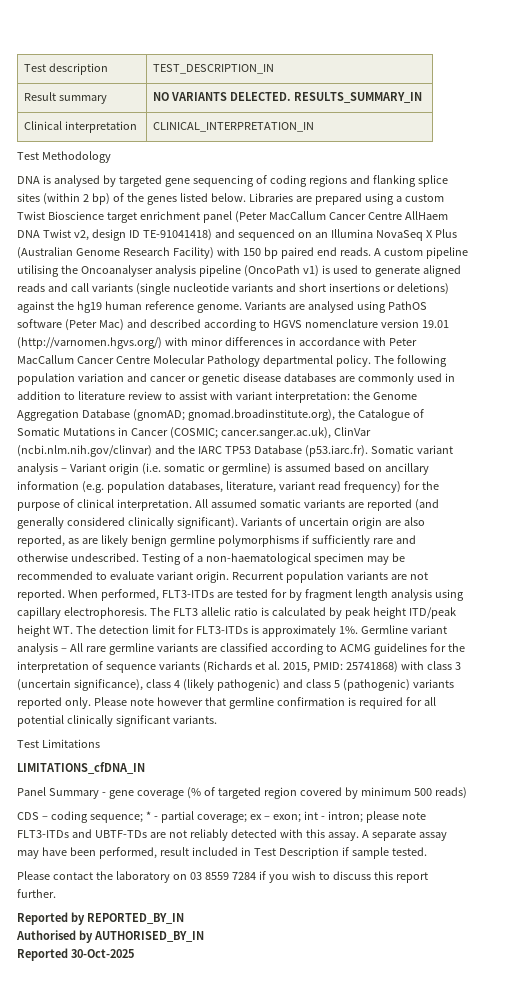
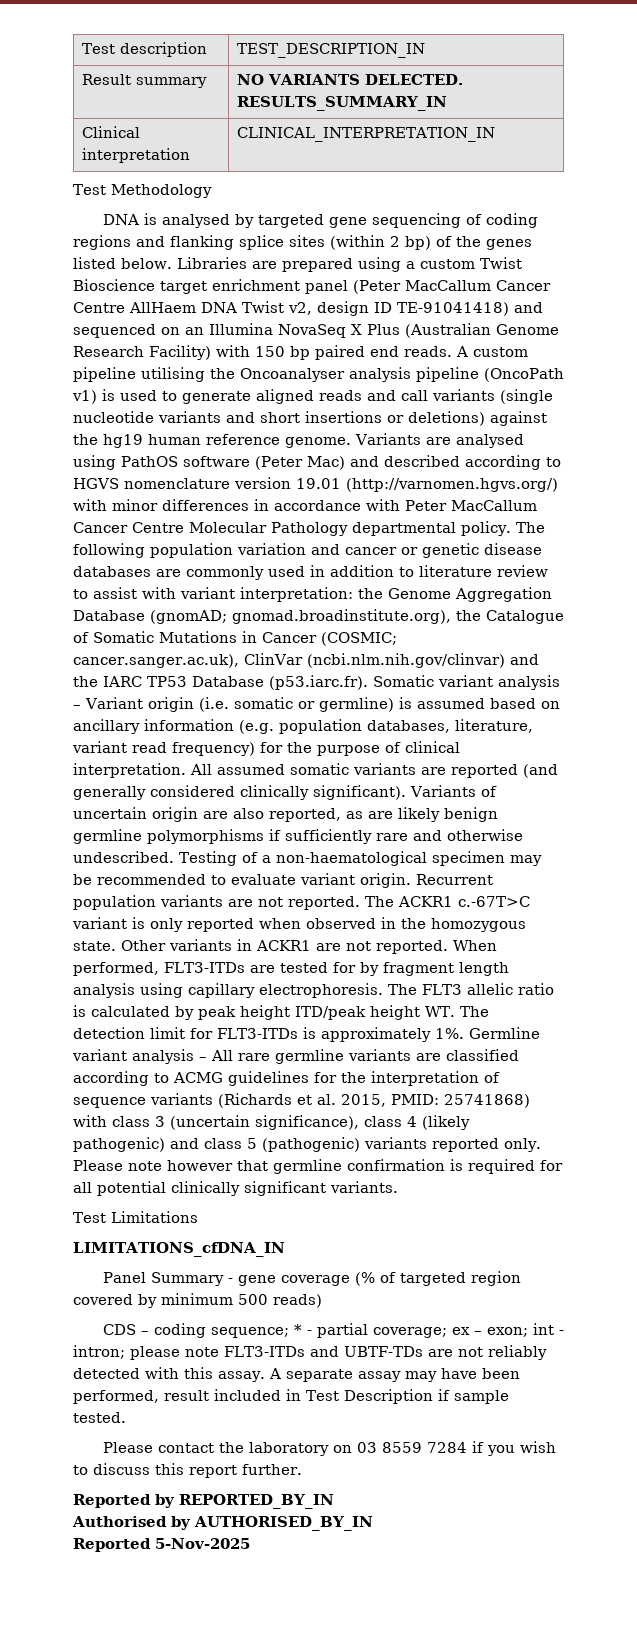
+ The ACKR1 c.-67T>C variant is only reported when observed in the homozygous state. Other variants in ACKR1 are not reported.
- Reported 30-Oct-2025
+ Reported 5-Nov-2025

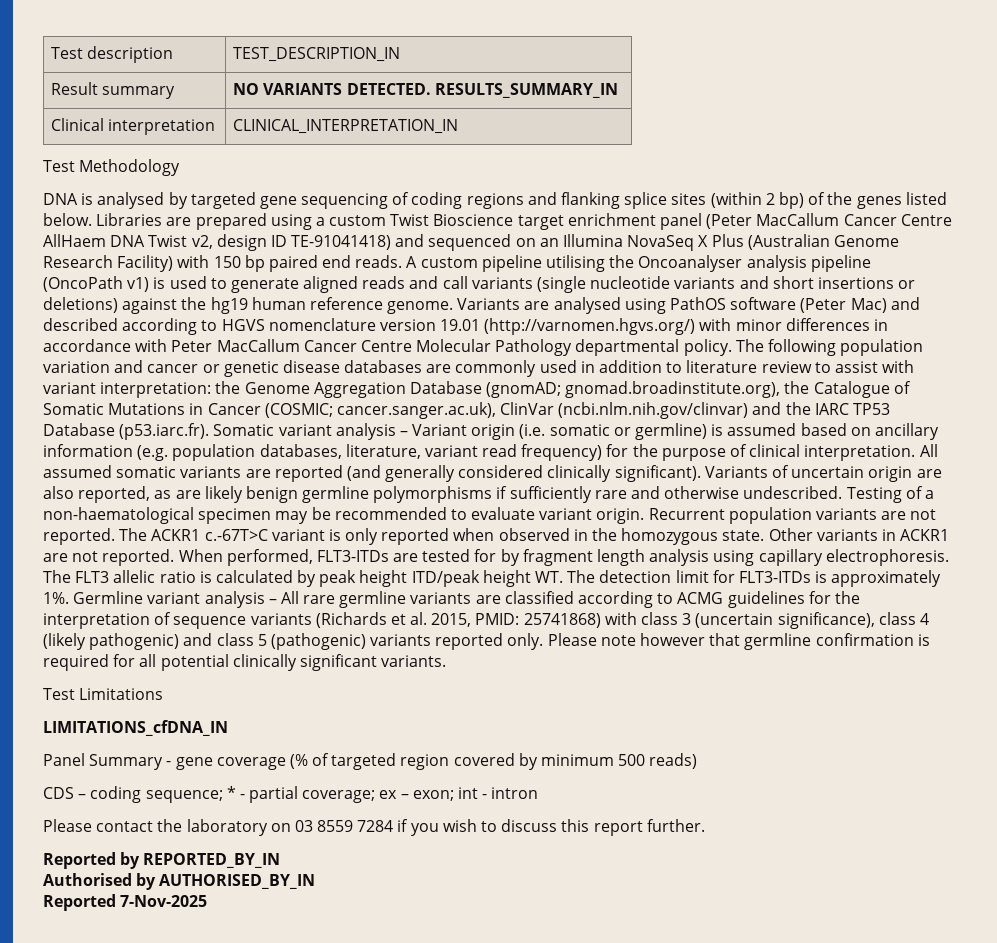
- Result summary | NO VARIANTS DELECTED. RESULTS_SUMMARY_IN
+ Result summary | NO VARIANTS DETECTED. RESULTS_SUMMARY_IN
- CDS – coding sequence; * - partial coverage; ex – exon; int - intron; please note FLT3-ITDs and UBTF-TDs are not reliably detected with this assay. A separate assay may have been performed, result included in Test Description if sample tested.
+ CDS – coding sequence; * - partial coverage; ex – exon; int - intron
- Reported 5-Nov-2025
+ Reported 7-Nov-2025

